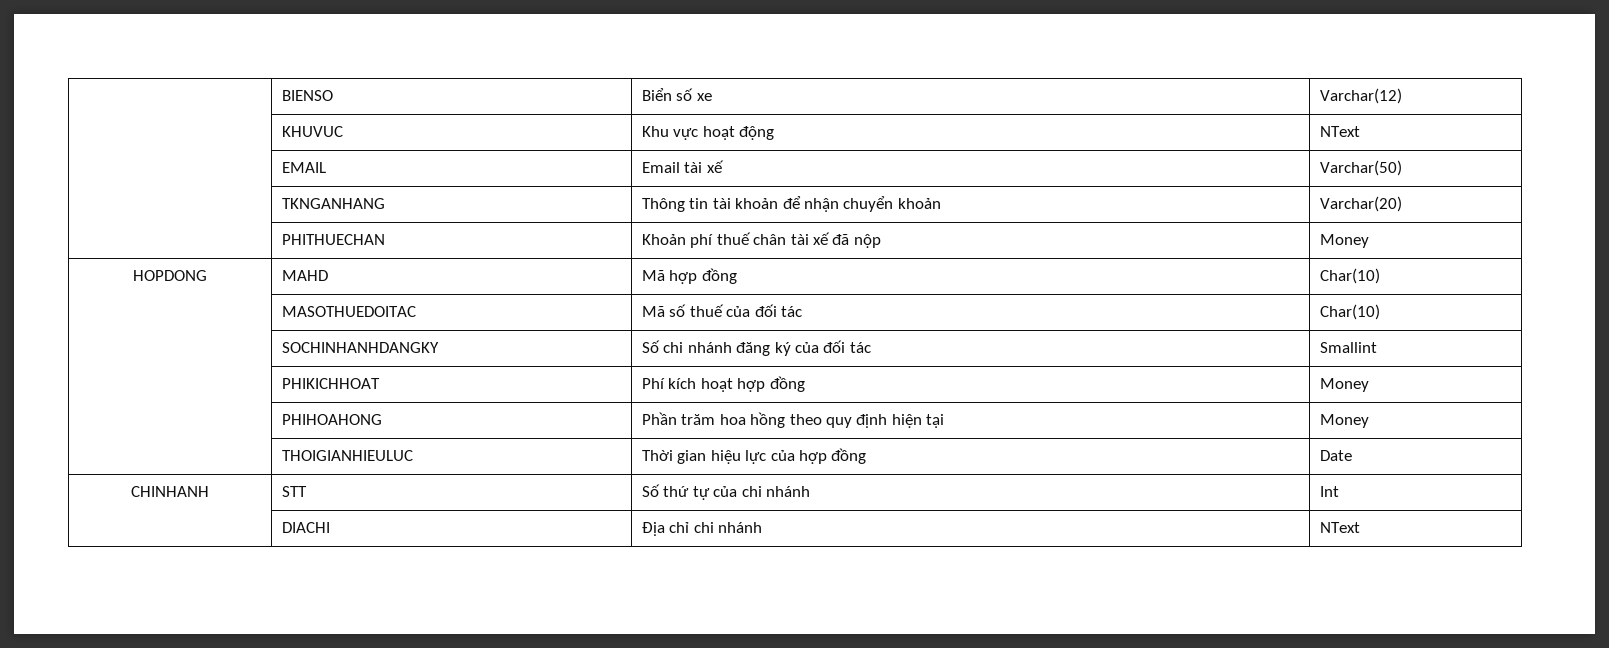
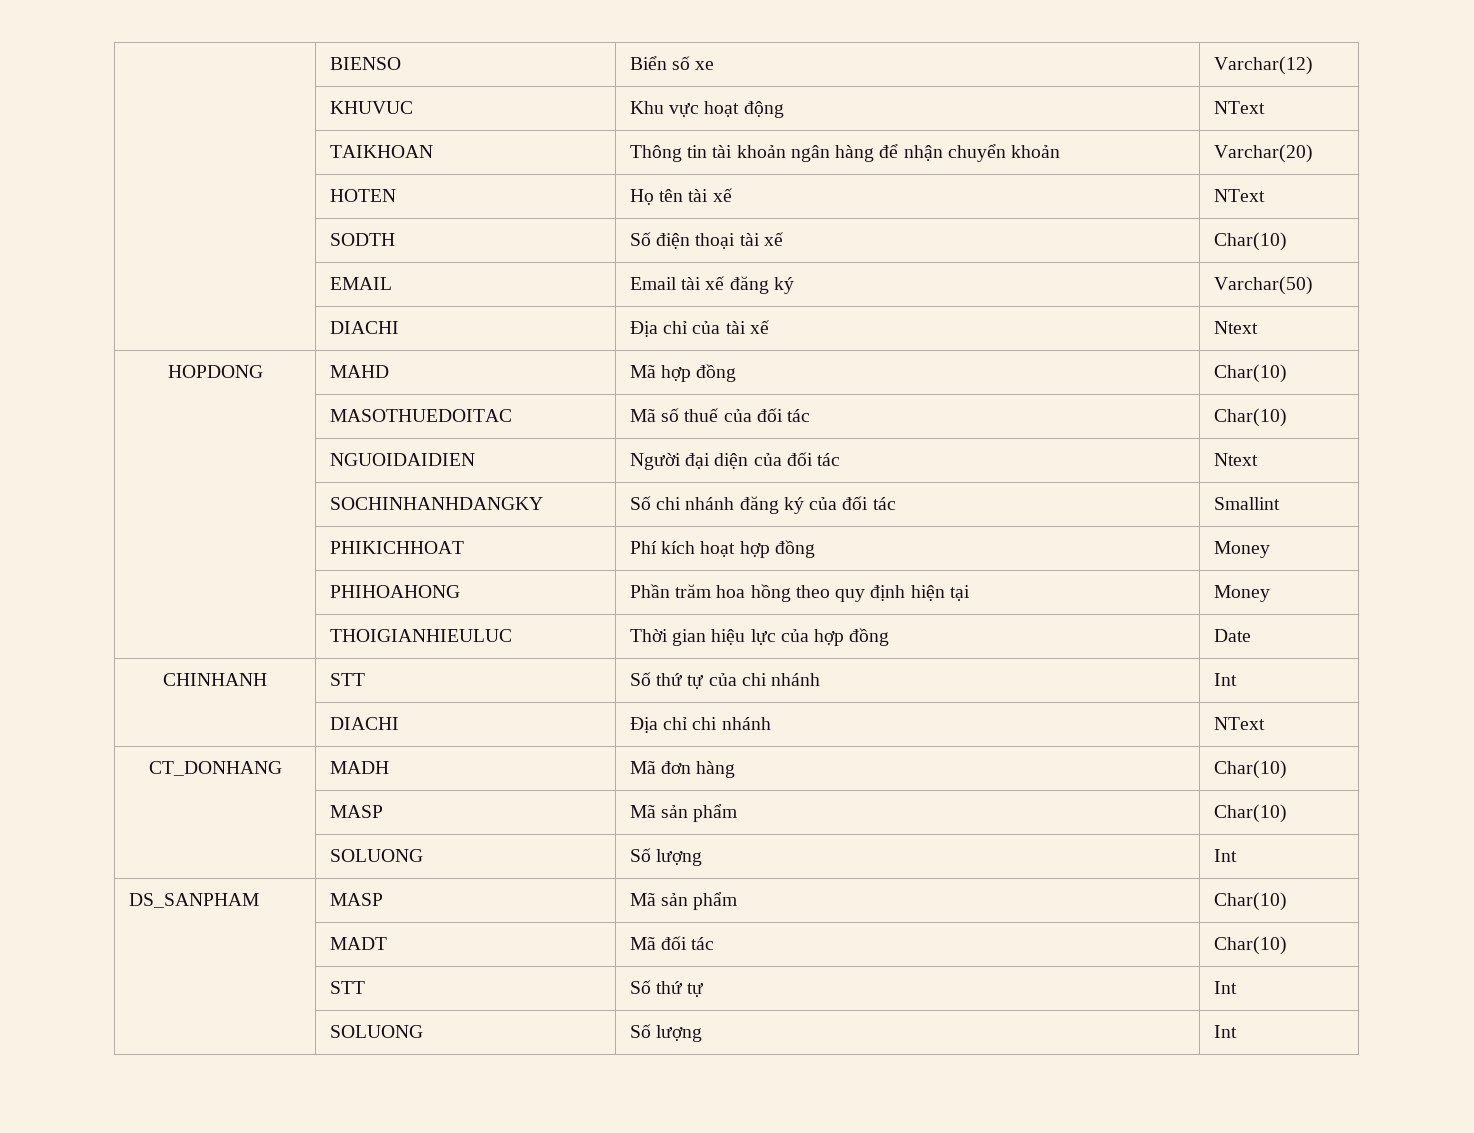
- | EMAIL | Email tài xế | Varchar(50)
- | TKNGANHANG | Thông tin tài khoản để nhận chuyển khoản | Varchar(20)
+ | TAIKHOAN | Thông tin tài khoản ngân hàng để nhận chuyển khoản | Varchar(20)
- | PHITHUECHAN | Khoản phí thuế chân tài xế đã nộp | Money
+ | HOTEN | Họ tên tài xế | NText
+ | SODTH | Số điện thoại tài xế | Char(10)
+ | EMAIL | Email tài xế đăng ký | Varchar(50)
+ | DIACHI | Địa chỉ của tài xế | Ntext
+ | NGUOIDAIDIEN | Người đại diện của đối tác | Ntext
+ CT_DONHANG | MADH | Mã đơn hàng | Char(10)
+ | MASP | Mã sản phẩm | Char(10)
+ | SOLUONG | Số lượng | Int
+ DS_SANPHAM | MASP | Mã sản phẩm | Char(10)
+ | MADT | Mã đối tác | Char(10)
+ | STT | Số thứ tự | Int
+ | SOLUONG | Số lượng | Int

